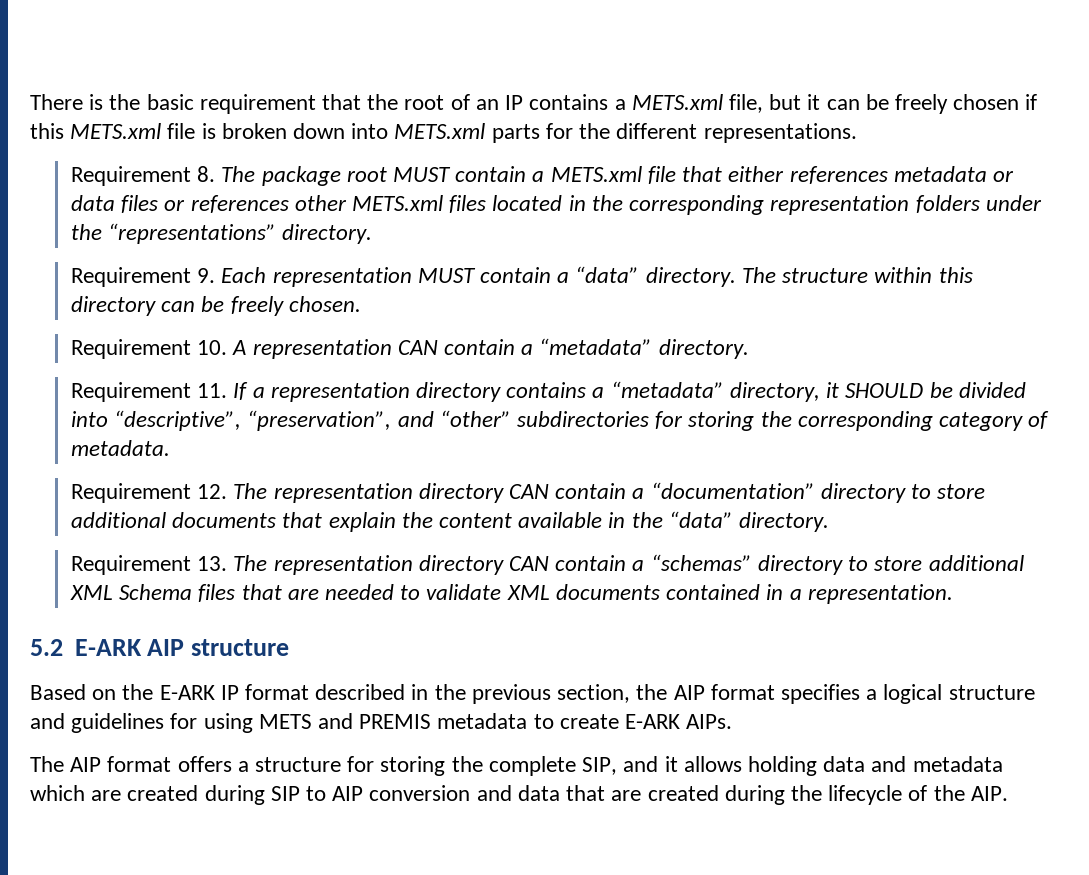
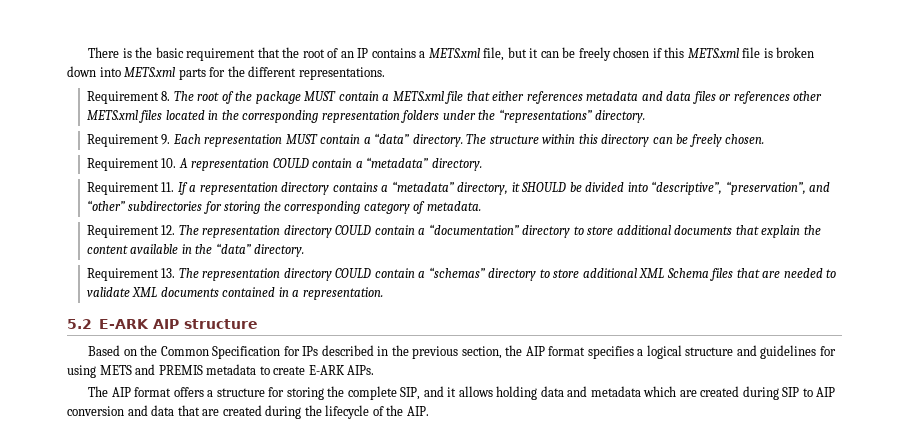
- Requirement 8. The package root MUST contain a METS.xml file that either references metadata or data files or references other METS.xml files located in the corresponding representation folders under the “representations” directory.
+ Requirement 8. The root of the package MUST contain a METS.xml file that either references metadata and data files or references other METS.xml files located in the corresponding representation folders under the “representations” directory.
- Requirement 10. A representation CAN contain a “metadata” directory.
+ Requirement 10. A representation COULD contain a “metadata” directory.
- Requirement 12. The representation directory CAN contain a “documentation” directory to store additional documents that explain the content available in the “data” directory.
+ Requirement 12. The representation directory COULD contain a “documentation” directory to store additional documents that explain the content available in the “data” directory.
- Requirement 13. The representation directory CAN contain a “schemas” directory to store additional XML Schema files that are needed to validate XML documents contained in a representation.
+ Requirement 13. The representation directory COULD contain a “schemas” directory to store additional XML Schema files that are needed to validate XML documents contained in a representation.
- Based on the E-ARK IP format described in the previous section, the AIP format specifies a logical structure and guidelines for using METS and PREMIS metadata to create E-ARK AIPs.
+ Based on the Common Specification for IPs described in the previous section, the AIP format specifies a logical structure and guidelines for using METS and PREMIS metadata to create E-ARK AIPs.

